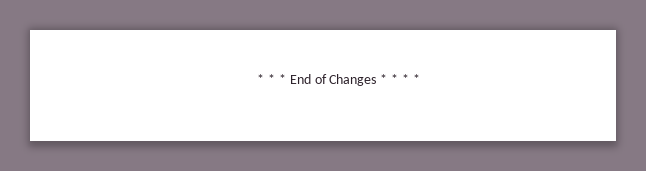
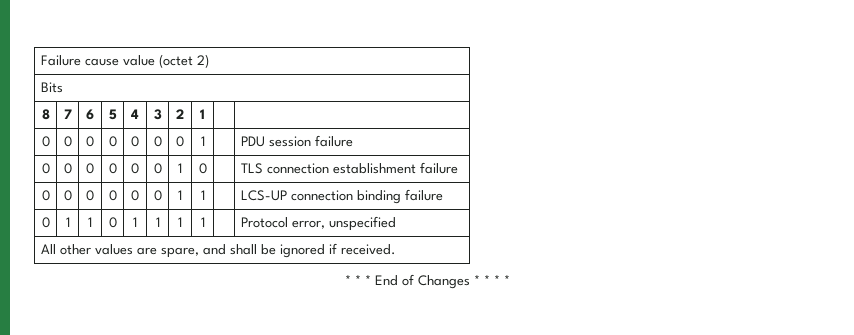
+ Failure cause value (octet 2)
+ Bits
+ 8 | 7 | 6 | 5 | 4 | 3 | 2 | 1 | |
+ 0 | 0 | 0 | 0 | 0 | 0 | 0 | 1 | | PDU session failure
+ 0 | 0 | 0 | 0 | 0 | 0 | 1 | 0 | | TLS connection establishment failure
+ 0 | 0 | 0 | 0 | 0 | 0 | 1 | 1 | | LCS-UP connection binding failure
+ 0 | 1 | 1 | 0 | 1 | 1 | 1 | 1 | | Protocol error, unspecified
+ All other values are spare, and shall be ignored if received.

